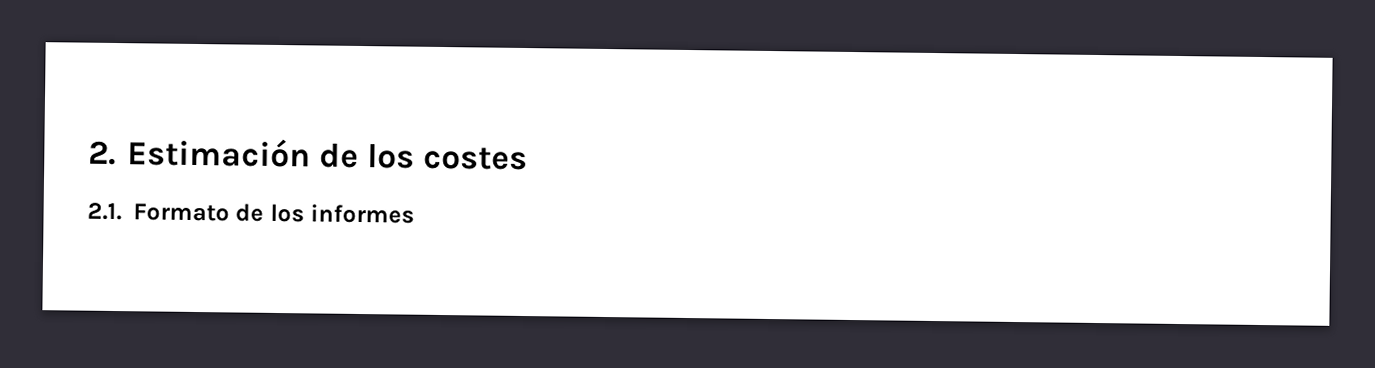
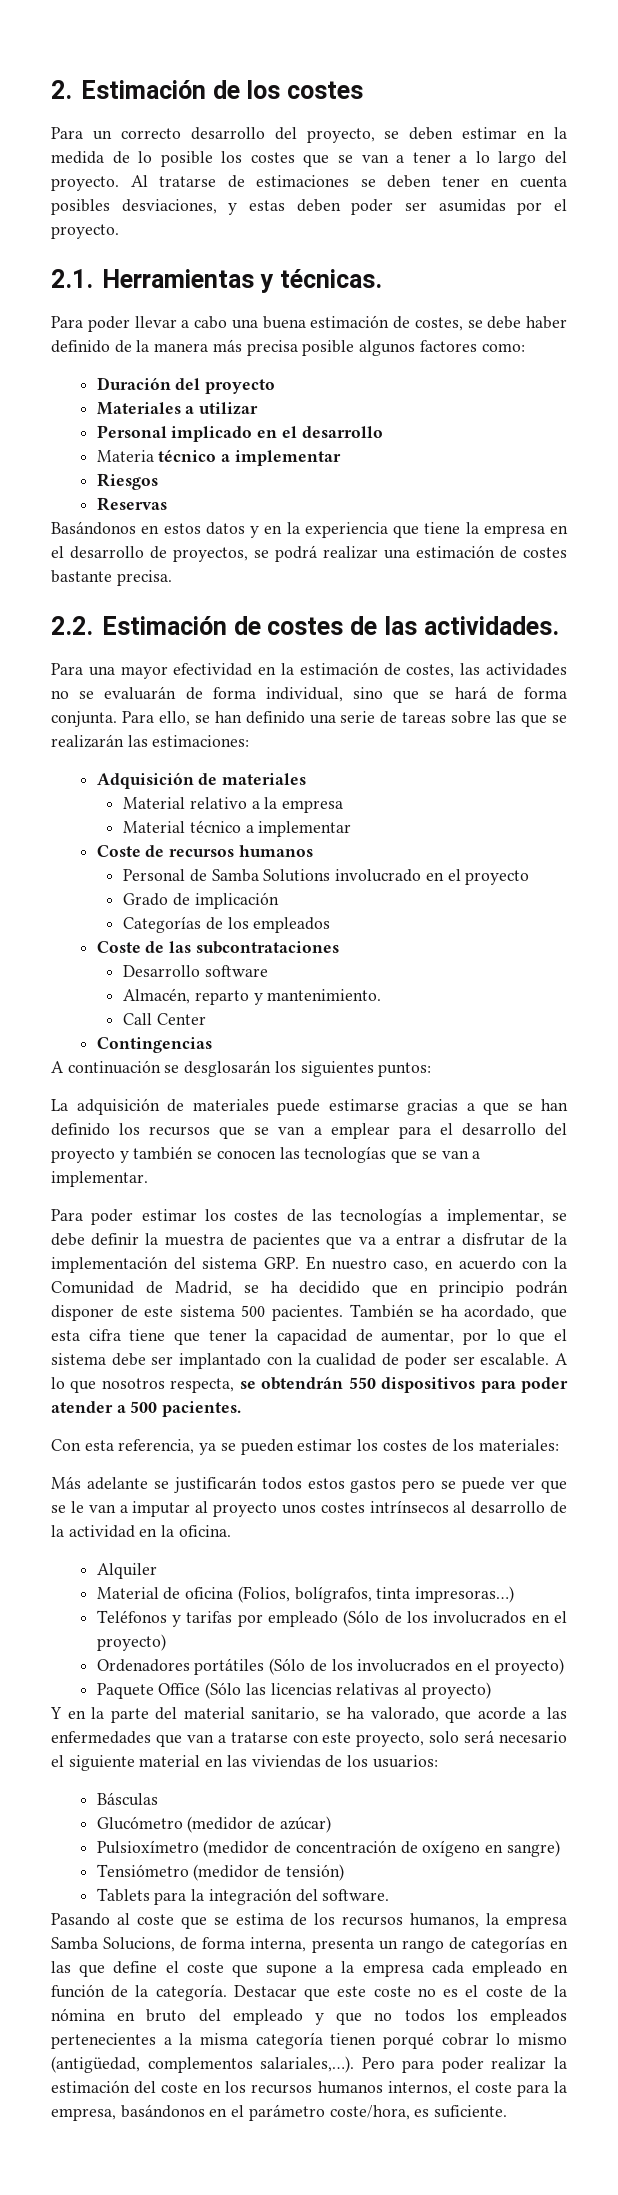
- 2.1. Formato de los informes
+ Para un correcto desarrollo del proyecto, se deben estimar en la medida de lo posible los costes que se van a tener a lo largo del proyecto. Al tratarse de estimaciones se deben tener en cuenta posibles desviaciones, y estas deben poder ser asumidas por el proyecto.
+ 2.1. Herramientas y técnicas.
+ Para poder llevar a cabo una buena estimación de costes, se debe haber definido de la manera más precisa posible algunos factores como:
+ Duración del proyecto
+ Materiales a utilizar
+ Personal implicado en el desarrollo
+ Materia técnico a implementar
+ Riesgos
+ Reservas
+ Basándonos en estos datos y en la experiencia que tiene la empresa en el desarrollo de proyectos, se podrá realizar una estimación de costes bastante precisa.
+ 2.2. Estimación de costes de las actividades.
+ Para una mayor efectividad en la estimación de costes, las actividades no se evaluarán de forma individual, sino que se hará de forma conjunta. Para ello, se han definido una serie de tareas sobre las que se realizarán las estimaciones:
+ Adquisición de materiales
+ Material relativo a la empresa
+ Material técnico a implementar
+ Coste de recursos humanos
+ Personal de Samba Solutions involucrado en el proyecto
+ Grado de implicación
+ Categorías de los empleados
+ Coste de las subcontrataciones
+ Desarrollo software
+ Almacén, reparto y mantenimiento.
+ Call Center
+ Contingencias
+ A continuación se desglosarán los siguientes puntos:
+ La adquisición de materiales puede estimarse gracias a que se han definido los recursos que se van a emplear para el desarrollo del proyecto y también se conocen las tecnologías que se van a implementar.
+ Para poder estimar los costes de las tecnologías a implementar, se debe definir la muestra de pacientes que va a entrar a disfrutar de la implementación del sistema GRP. En nuestro caso, en acuerdo con la Comunidad de Madrid, se ha decidido que en principio podrán disponer de este sistema 500 pacientes. También se ha acordado, que esta cifra tiene que tener la capacidad de aumentar, por lo que el sistema debe ser implantado con la cualidad de poder ser escalable. A lo que nosotros respecta, se obtendrán 550 dispositivos para poder atender a 500 pacientes.
+ Con esta referencia, ya se pueden estimar los costes de los materiales:
+ Más adelante se justificarán todos estos gastos pero se puede ver que se le van a imputar al proyecto unos costes intrínsecos al desarrollo de la actividad en la oficina.
+ Alquiler
+ Material de oficina (Folios, bolígrafos, tinta impresoras…)
+ Teléfonos y tarifas por empleado (Sólo de los involucrados en el proyecto)
+ Ordenadores portátiles (Sólo de los involucrados en el proyecto)
+ Paquete Office (Sólo las licencias relativas al proyecto)
+ Y en la parte del material sanitario, se ha valorado, que acorde a las enfermedades que van a tratarse con este proyecto, solo será necesario el siguiente material en las viviendas de los usuarios:
+ Básculas
+ Glucómetro (medidor de azúcar)
+ Pulsioxímetro (medidor de concentración de oxígeno en sangre)
+ Tensiómetro (medidor de tensión)
+ Tablets para la integración del software.
+ Pasando al coste que se estima de los recursos humanos, la empresa Samba Solucions, de forma interna, presenta un rango de categorías en las que define el coste que supone a la empresa cada empleado en función de la categoría. Destacar que este coste no es el coste de la nómina en bruto del empleado y que no todos los empleados pertenecientes a la misma categoría tienen porqué cobrar lo mismo (antigüedad, complementos salariales,…). Pero para poder realizar la estimación del coste en los recursos humanos internos, el coste para la empresa, basándonos en el parámetro coste/hora, es suficiente.

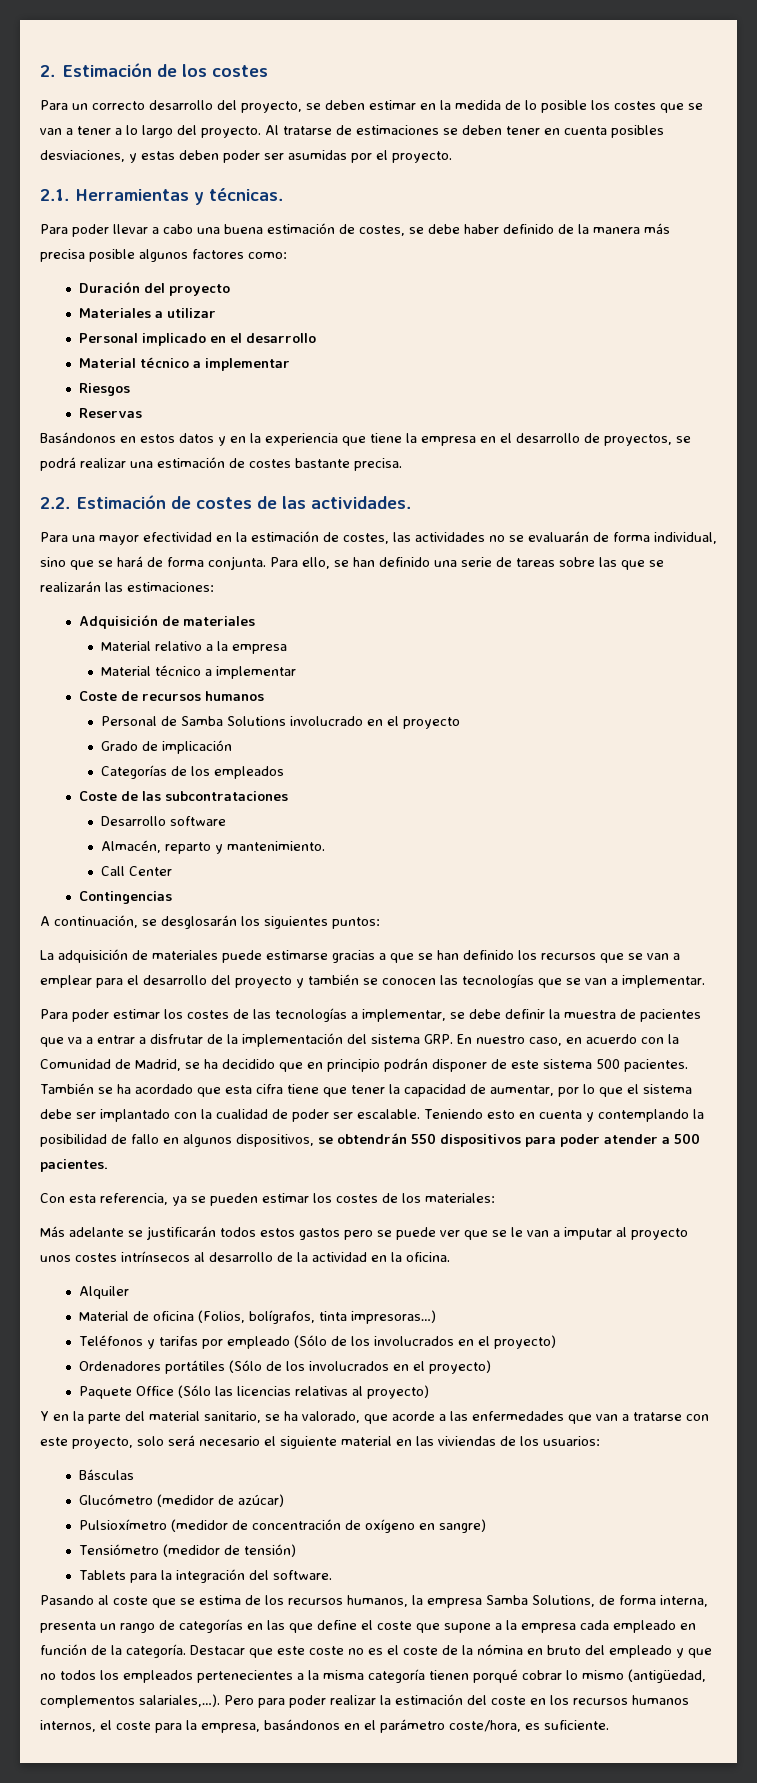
  Personal implicado en el desarrollo
- Materia técnico a implementar
+ Material técnico a implementar
- A continuación se desglosarán los siguientes puntos:
+ A continuación, se desglosarán los siguientes puntos:
- También se ha acordado, que esta cifra tiene que tener la capacidad de aumentar, por lo que el sistema debe ser implantado con la cualidad de poder ser escalable.
+ También se ha acordado que esta cifra tiene que tener la capacidad de aumentar, por lo que el sistema debe ser implantado con la cualidad de poder ser escalable.
- A lo que nosotros respecta, se obtendrán 550 dispositivos para poder atender a 500 pacientes.
+ Teniendo esto en cuenta y contemplando la posibilidad de fallo en algunos dispositivos, se obtendrán 550 dispositivos para poder atender a 500 pacientes.
- Pasando al coste que se estima de los recursos humanos, la empresa Samba Solucions, de forma interna, presenta un rango de categorías en las que define el coste que supone a la empresa cada empleado en función de la categoría.
+ Pasando al coste que se estima de los recursos humanos, la empresa Samba Solutions, de forma interna, presenta un rango de categorías en las que define el coste que supone a la empresa cada empleado en función de la categoría.

